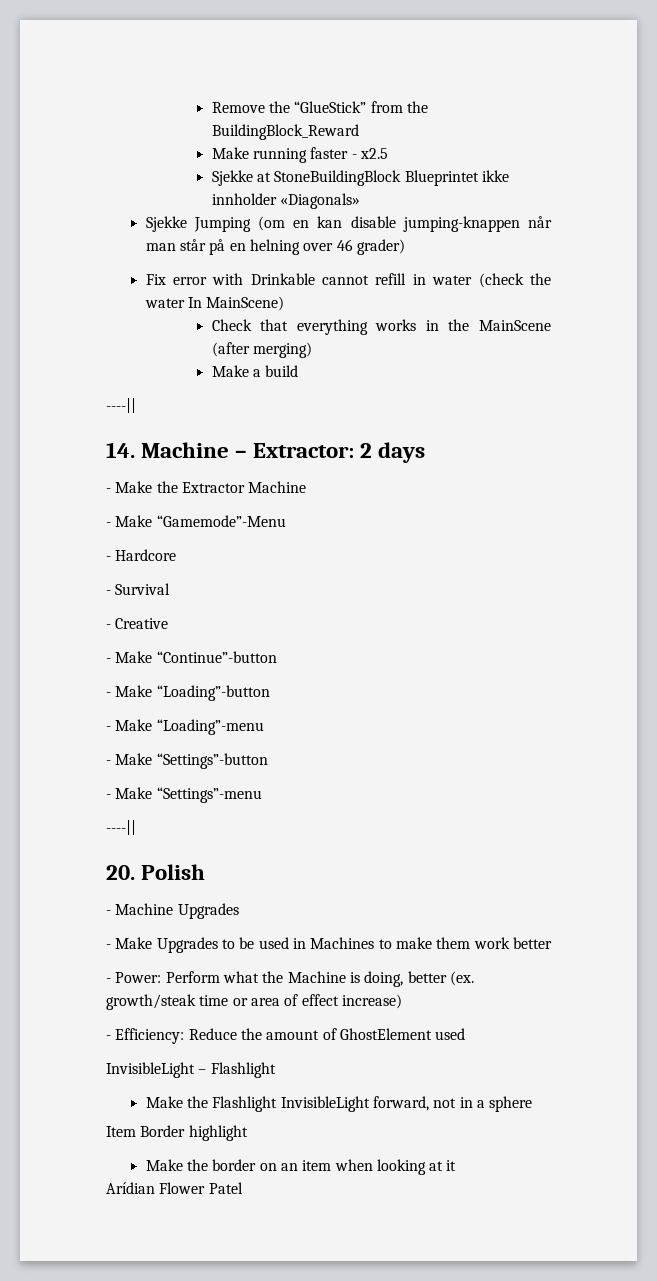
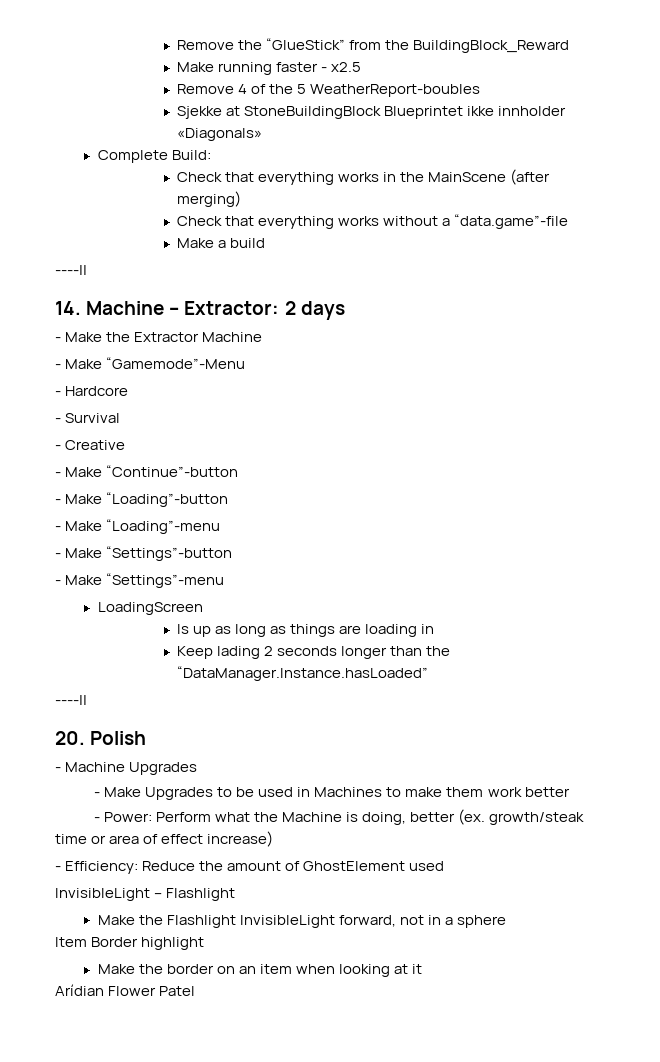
+ Remove 4 of the 5 WeatherReport-boubles
- Sjekke Jumping (om en kan disable jumping-knappen når man står på en helning over 46 grader)
- Fix error with Drinkable cannot refill in water (check the water In MainScene)
+ Complete Build:
+ Check that everything works without a “data.game”-file
+ LoadingScreen
+ Is up as long as things are loading in
+ Keep lading 2 seconds longer than the “DataManager.Instance.hasLoaded”

